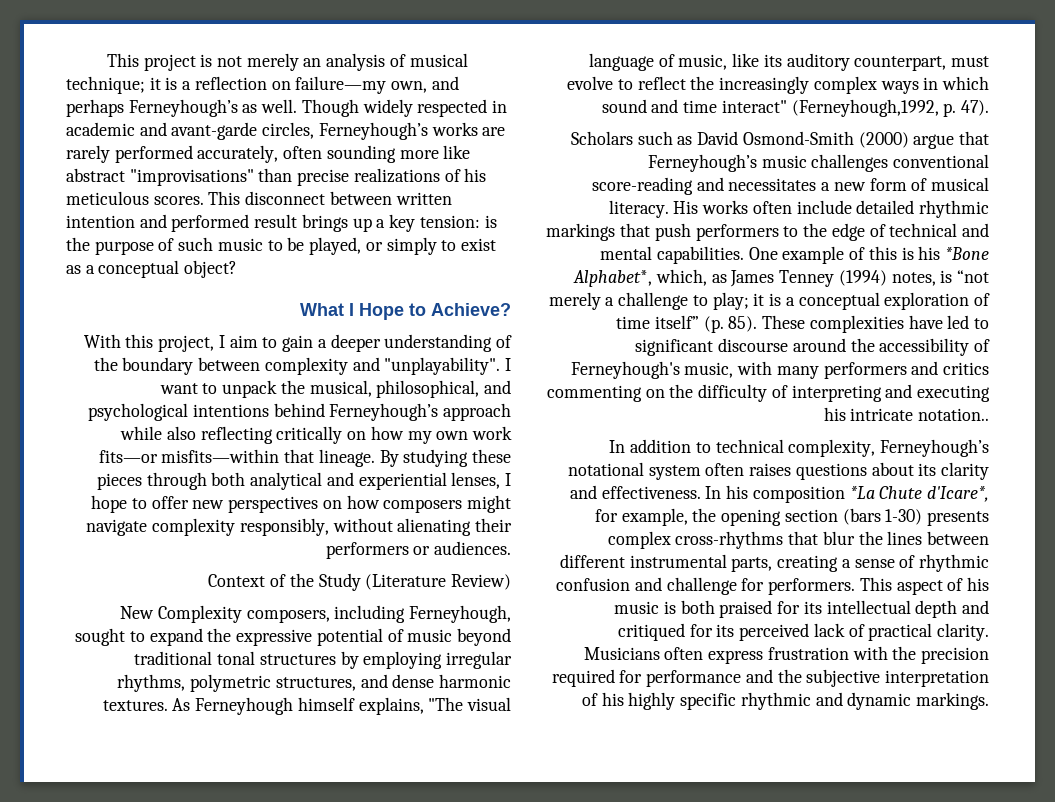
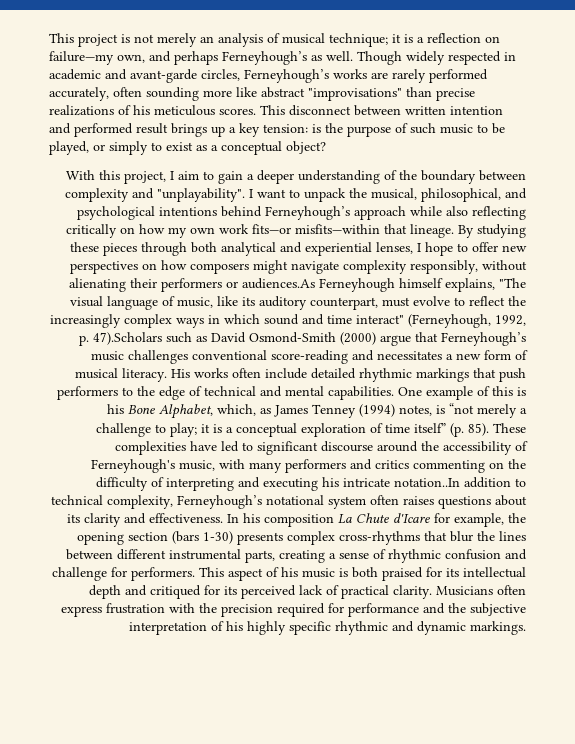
- What I Hope to Achieve?
- By studying these pieces through both analytical and experiential lenses, I hope to offer new perspectives on how composers might navigate complexity responsibly, without alienating their performers or audiences.
- Context of the Study (Literature Review)
- New Complexity composers, including Ferneyhough, sought to expand the expressive potential of music beyond traditional tonal structures by employing irregular rhythms, polymetric structures, and dense harmonic textures. As Ferneyhough himself explains, "The visual language of music, like its auditory counterpart, must evolve to reflect the increasingly complex ways in which sound and time interact" (Ferneyhough,1992, p. 47).
- Scholars such as David Osmond-Smith (2000) argue that Ferneyhough’s music challenges conventional score-reading and necessitates a new form of musical literacy.
+ By studying these pieces through both analytical and experiential lenses, I hope to offer new perspectives on how composers might navigate complexity responsibly, without alienating their performers or audiences.As Ferneyhough himself explains, "The visual language of music, like its auditory counterpart, must evolve to reflect the increasingly complex ways in which sound and time interact" (Ferneyhough, 1992, p. 47).Scholars such as David Osmond-Smith (2000) argue that Ferneyhough’s music challenges conventional score-reading and necessitates a new form of musical literacy.
- One example of this is his *Bone Alphabet*, which, as James Tenney (1994) notes, is “not merely a challenge to play; it is a conceptual exploration of time itself” (p. 85).
+ One example of this is his Bone Alphabet, which, as James Tenney (1994) notes, is “not merely a challenge to play; it is a conceptual exploration of time itself” (p. 85).
- These complexities have led to significant discourse around the accessibility of Ferneyhough's music, with many performers and critics commenting on the difficulty of interpreting and executing his intricate notation..
- In addition to technical complexity, Ferneyhough’s notational system often raises questions about its clarity and effectiveness.
+ These complexities have led to significant discourse around the accessibility of Ferneyhough's music, with many performers and critics commenting on the difficulty of interpreting and executing his intricate notation..In addition to technical complexity, Ferneyhough’s notational system often raises questions about its clarity and effectiveness.
- In his composition *La Chute d'Icare*, for example, the opening section (bars 1-30) presents complex cross-rhythms that blur the lines between different instrumental parts, creating a sense of rhythmic confusion and challenge for performers.
+ In his composition La Chute d'Icare for example, the opening section (bars 1-30) presents complex cross-rhythms that blur the lines between different instrumental parts, creating a sense of rhythmic confusion and challenge for performers.

